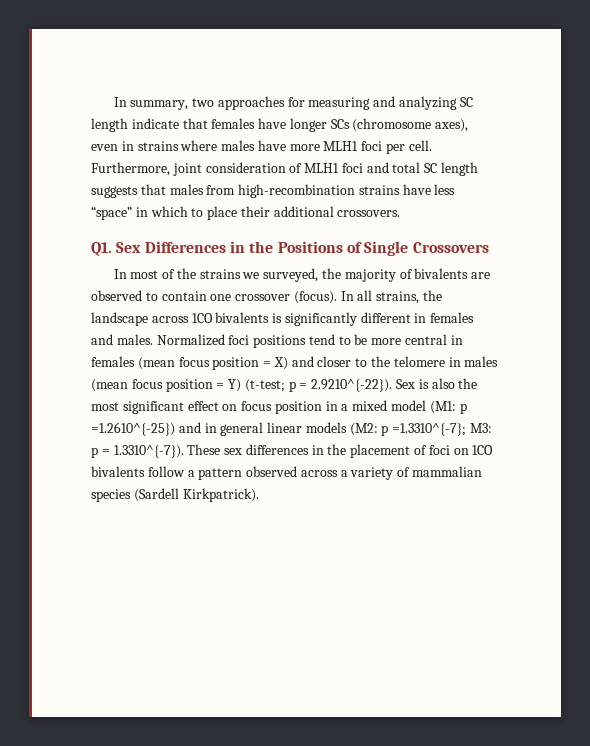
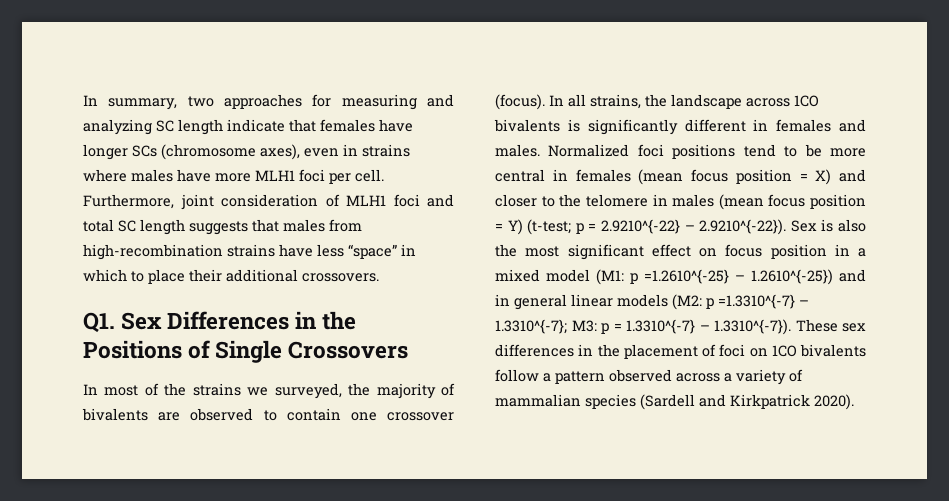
- p = 2.9210^{-22}). Sex is also the most significant effect on focus position in a mixed model (M1:
+ p = 2.9210^{-22} – 2.9210^{-22}). Sex is also the most significant effect on focus position in a mixed model (M1:
- p =1.2610^{-25}) and in general linear models (M2:
+ p =1.2610^{-25} – 1.2610^{-25}) and in general linear models (M2:
- p =1.3310^{-7};
+ p =1.3310^{-7} – 1.3310^{-7};
- p = 1.3310^{-7}). These sex differences in the placement of foci on 1CO bivalents follow a pattern observed across a variety of mammalian species (Sardell Kirkpatrick).
+ p = 1.3310^{-7} – 1.3310^{-7}). These sex differences in the placement of foci on 1CO bivalents follow a pattern observed across a variety of mammalian species (Sardell and Kirkpatrick 2020).

